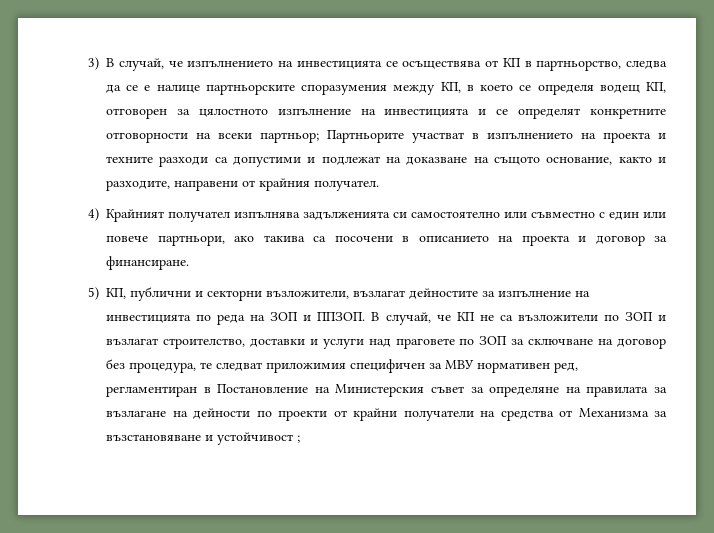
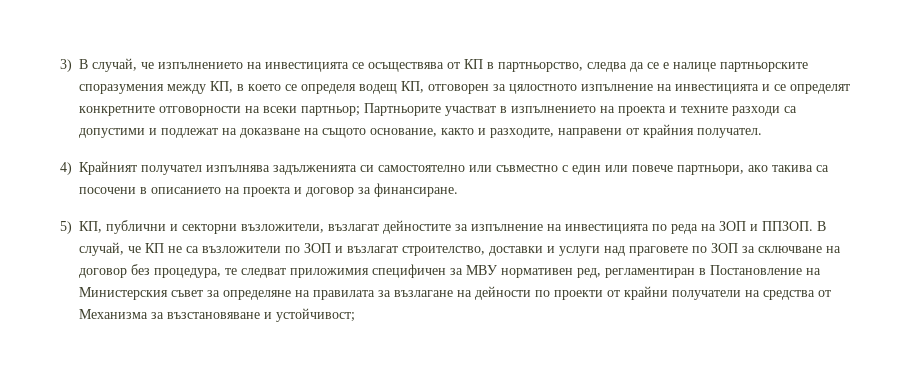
- В случай, че КП не са възложители по ЗОП и възлагат строителство, доставки и услуги над праговете по ЗОП за сключване на договор без процедура, те следват приложимия специфичен за МВУ нормативен ред, регламентиран в Постановление на Министерския съвет за определяне на правилата за възлагане на дейности по проекти от крайни получатели на средства от Механизма за възстановяване и устойчивост ;
+ В случай, че КП не са възложители по ЗОП и възлагат строителство, доставки и услуги над праговете по ЗОП за сключване на договор без процедура, те следват приложимия специфичен за МВУ нормативен ред, регламентиран в Постановление на Министерския съвет за определяне на правилата за възлагане на дейности по проекти от крайни получатели на средства от Механизма за възстановяване и устойчивост;

